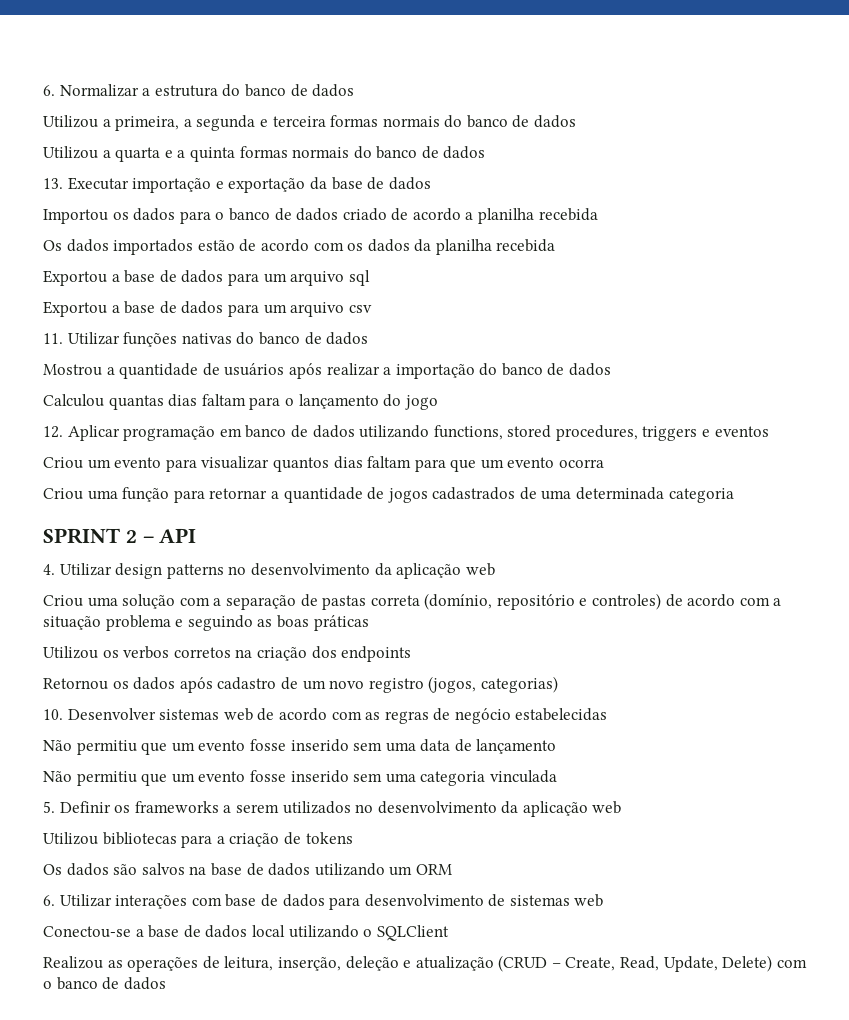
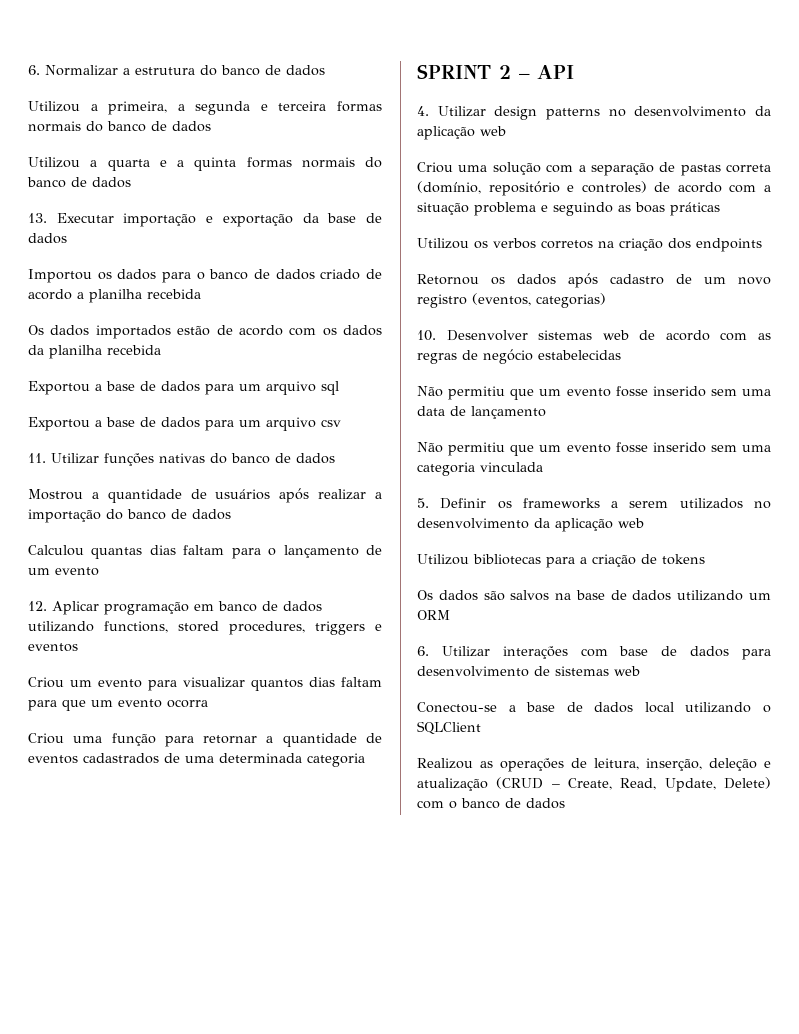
- Calculou quantas dias faltam para o lançamento do jogo
+ Calculou quantas dias faltam para o lançamento de um evento
- Criou uma função para retornar a quantidade de jogos cadastrados de uma determinada categoria
+ Criou uma função para retornar a quantidade de eventos cadastrados de uma determinada categoria
- Retornou os dados após cadastro de um novo registro (jogos, categorias)
+ Retornou os dados após cadastro de um novo registro (eventos, categorias)

